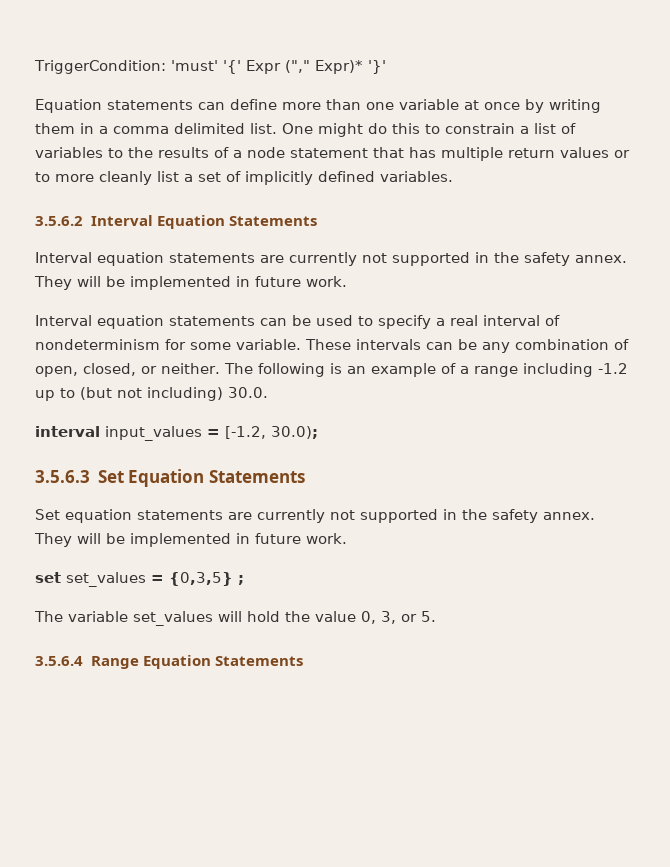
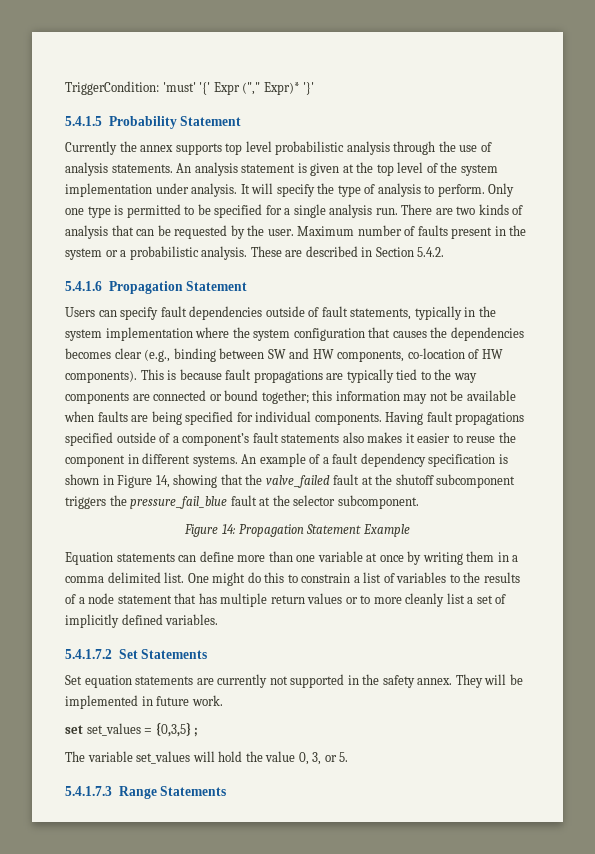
+ 5.4.1.5 Probability Statement
+ Currently the annex supports top level probabilistic analysis through the use of analysis statements. An analysis statement is given at the top level of the system implementation under analysis. It will specify the type of analysis to perform. Only one type is permitted to be specified for a single analysis run. There are two kinds of analysis that can be requested by the user. Maximum number of faults present in the system or a probabilistic analysis. These are described in Section 5.4.2.
+ 5.4.1.6 Propagation Statement
+ Users can specify fault dependencies outside of fault statements, typically in the system implementation where the system configuration that causes the dependencies becomes clear (e.g., binding between SW and HW components, co-location of HW components). This is because fault propagations are typically tied to the way components are connected or bound together; this information may not be available when faults are being specified for individual components. Having fault propagations specified outside of a component’s fault statements also makes it easier to reuse the component in different systems. An example of a fault dependency specification is shown in Figure 14, showing that the valve_failed fault at the shutoff subcomponent triggers the pressure_fail_blue fault at the selector subcomponent.
+ Figure 14: Propagation Statement Example
- 3.5.6.2 Interval Equation Statements
- Interval equation statements are currently not supported in the safety annex. They will be implemented in future work.
- Interval equation statements can be used to specify a real interval of nondeterminism for some variable. These intervals can be any combination of open, closed, or neither. The following is an example of a range including -1.2 up to (but not including) 30.0.
- interval input_values = [-1.2, 30.0);
- 3.5.6.3 Set Equation Statements
+ 5.4.1.7.2 Set Statements
- 3.5.6.4 Range Equation Statements
+ 5.4.1.7.3 Range Statements

